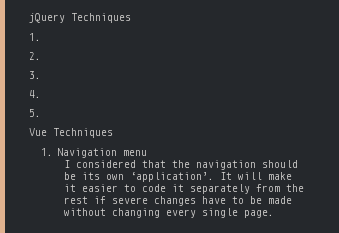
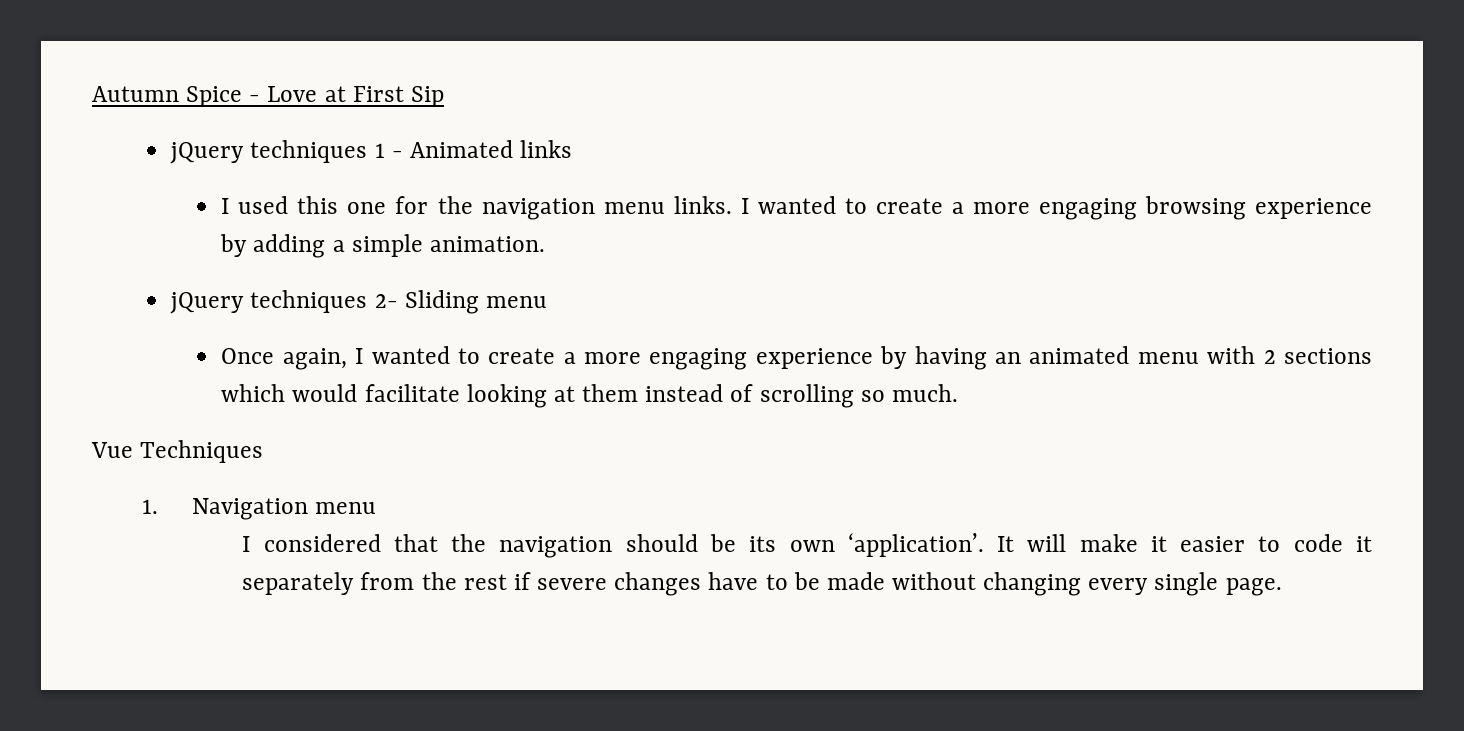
- jQuery Techniques
- 1.
- 2.
- 3.
- 4.
- 5.
+ Autumn Spice - Love at First Sip
+ jQuery techniques 1 - Animated links
+ I used this one for the navigation menu links. I wanted to create a more engaging browsing experience by adding a simple animation.
+ jQuery techniques 2- Sliding menu
+ Once again, I wanted to create a more engaging experience by having an animated menu with 2 sections which would facilitate looking at them instead of scrolling so much.

